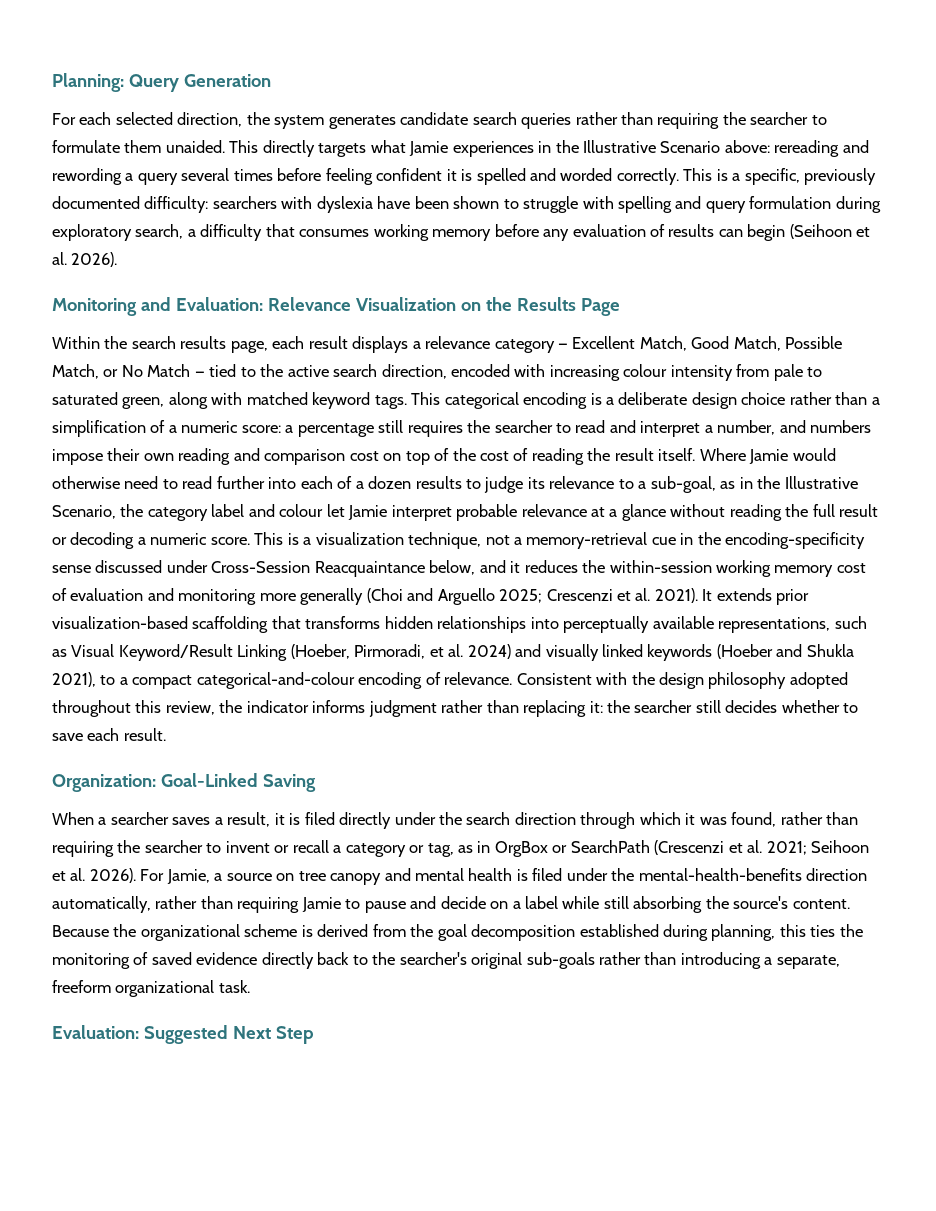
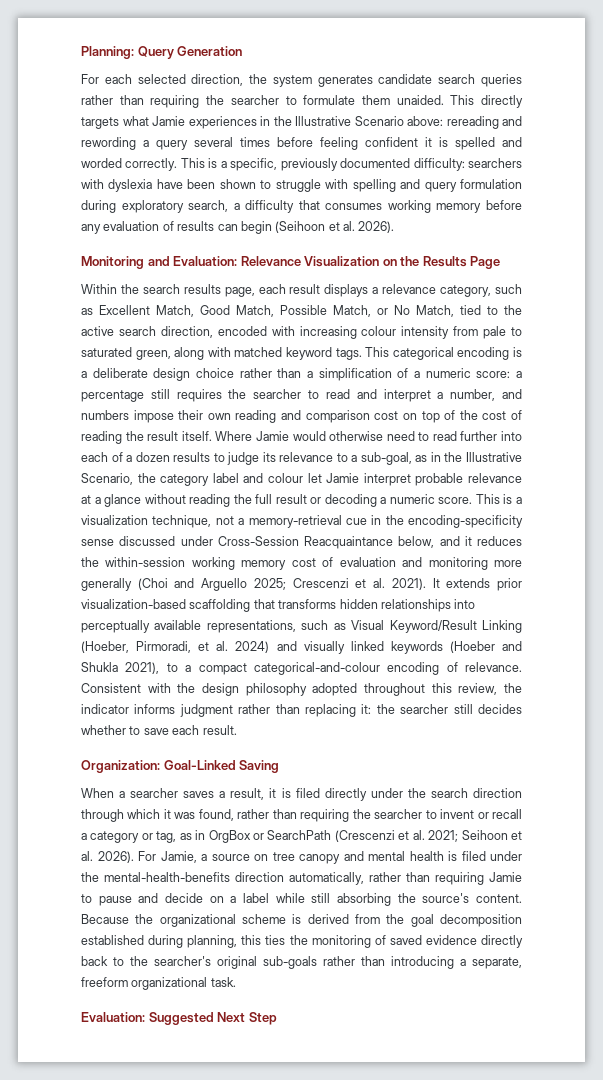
- Within the search results page, each result displays a relevance category — Excellent Match, Good Match, Possible Match, or No Match — tied to the active search direction, encoded with increasing colour intensity from pale to saturated green, along with matched keyword tags.
+ Within the search results page, each result displays a relevance category, such as Excellent Match, Good Match, Possible Match, or No Match, tied to the active search direction, encoded with increasing colour intensity from pale to saturated green, along with matched keyword tags.

